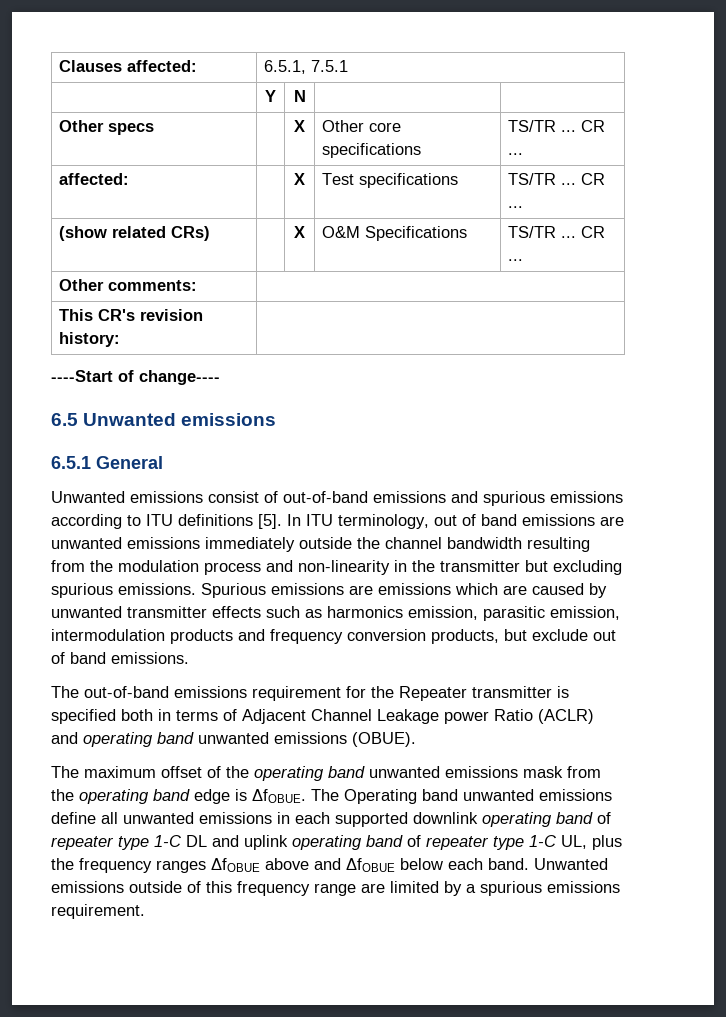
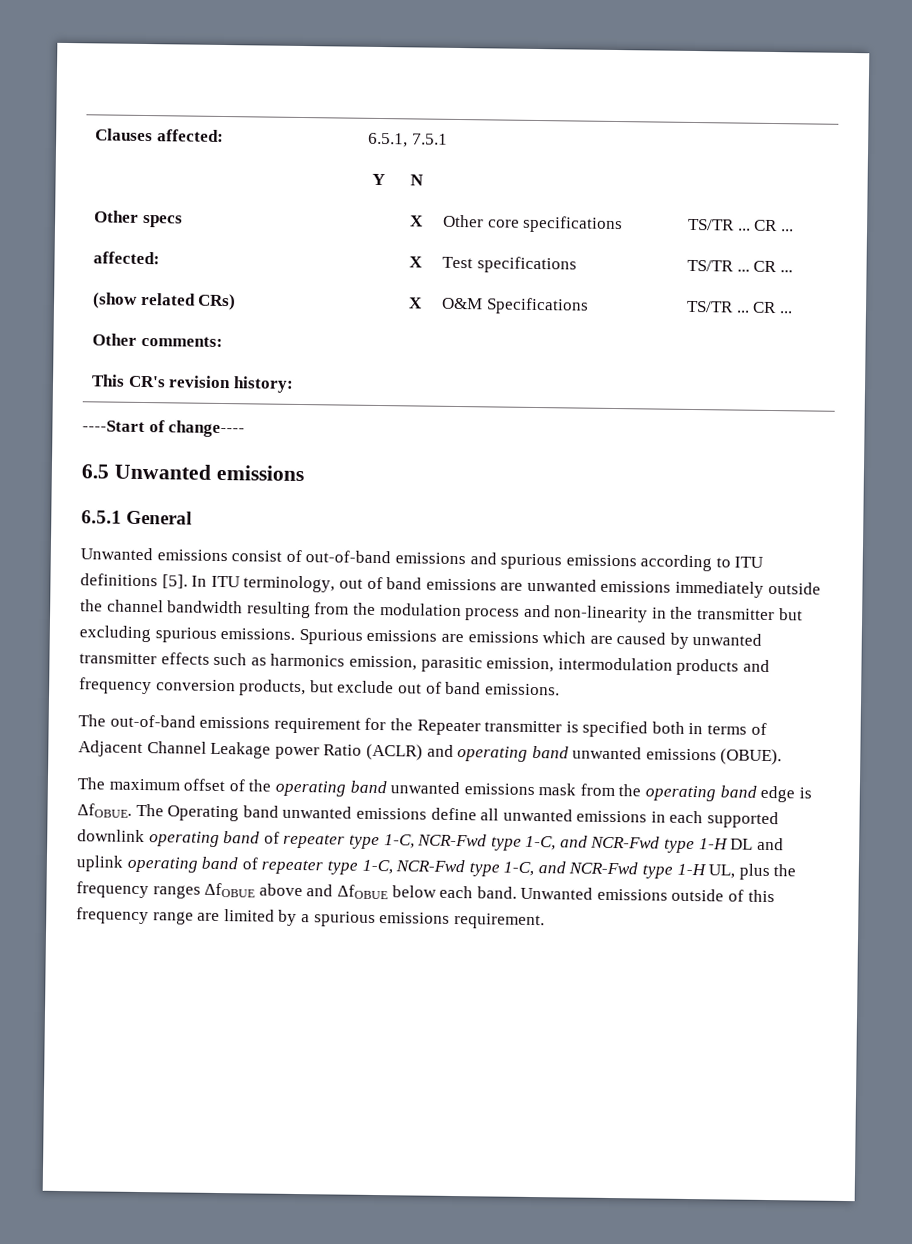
- The Operating band unwanted emissions define all unwanted emissions in each supported downlink operating band of repeater type 1-C DL and uplink operating band of repeater type 1-C UL, plus the frequency ranges ΔfOBUE above and ΔfOBUE below each band.
+ The Operating band unwanted emissions define all unwanted emissions in each supported downlink operating band of repeater type 1-C, NCR-Fwd type 1-C, and NCR-Fwd type 1-H DL and uplink operating band of repeater type 1-C, NCR-Fwd type 1-C, and NCR-Fwd type 1-H UL, plus the frequency ranges ΔfOBUE above and ΔfOBUE below each band.

